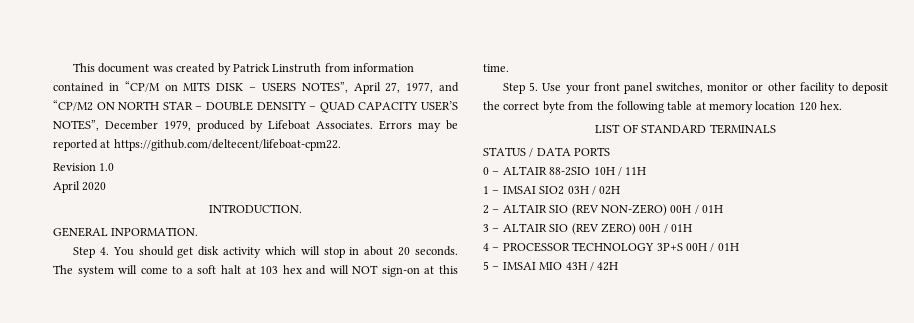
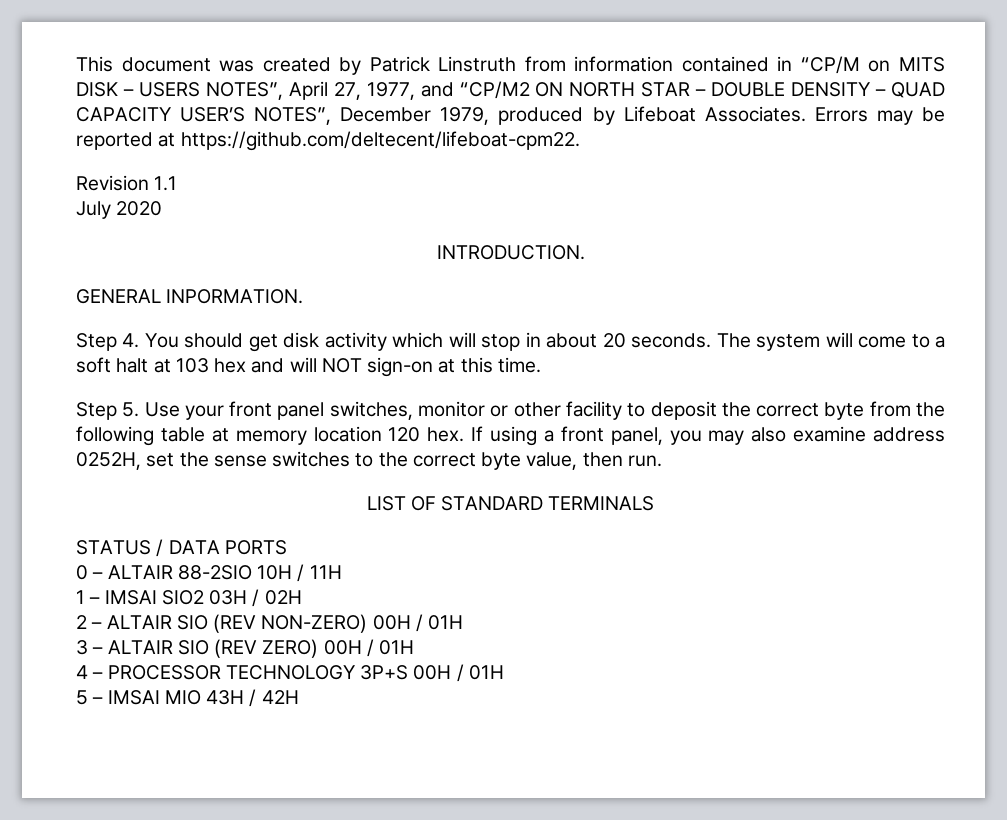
- Revision 1.0
- April 2020
+ Revision 1.1
+ July 2020
+ If using a front panel, you may also examine address 0252H, set the sense switches to the correct byte value, then run.

